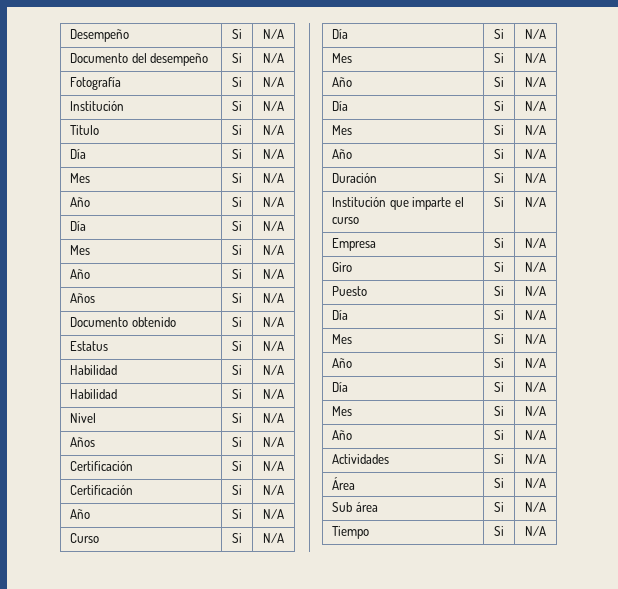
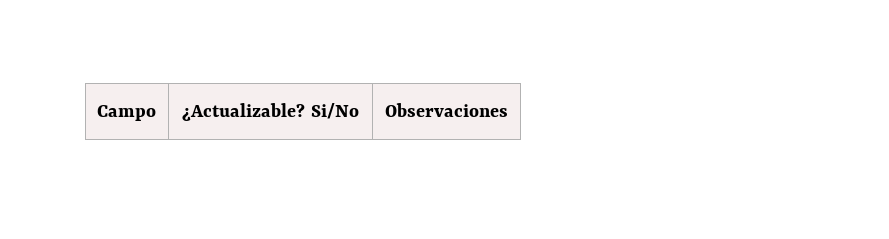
- Desempeño | Si | N/A
- Documento del desempeño | Si | N/A
- Fotografía | Si | N/A
- Institución | Si | N/A
- Titulo | Si | N/A
- Día | Si | N/A
- Mes | Si | N/A
- Año | Si | N/A
- Día | Si | N/A
- Mes | Si | N/A
- Año | Si | N/A
- Años | Si | N/A
- Documento obtenido | Si | N/A
- Estatus | Si | N/A
- Habilidad | Si | N/A
- Habilidad | Si | N/A
- Nivel | Si | N/A
- Años | Si | N/A
- Certificación | Si | N/A
- Certificación | Si | N/A
- Año | Si | N/A
- Curso | Si | N/A
- Día | Si | N/A
- Mes | Si | N/A
- Año | Si | N/A
- Día | Si | N/A
- Mes | Si | N/A
- Año | Si | N/A
- Duración | Si | N/A
- Institución que imparte el curso | Si | N/A
- Empresa | Si | N/A
- Giro | Si | N/A
- Puesto | Si | N/A
- Día | Si | N/A
- Mes | Si | N/A
- Año | Si | N/A
- Día | Si | N/A
- Mes | Si | N/A
- Año | Si | N/A
- Actividades | Si | N/A
- Área | Si | N/A
- Sub área | Si | N/A
- Tiempo | Si | N/A
+ Campo | ¿Actualizable? Si/No | Observaciones

